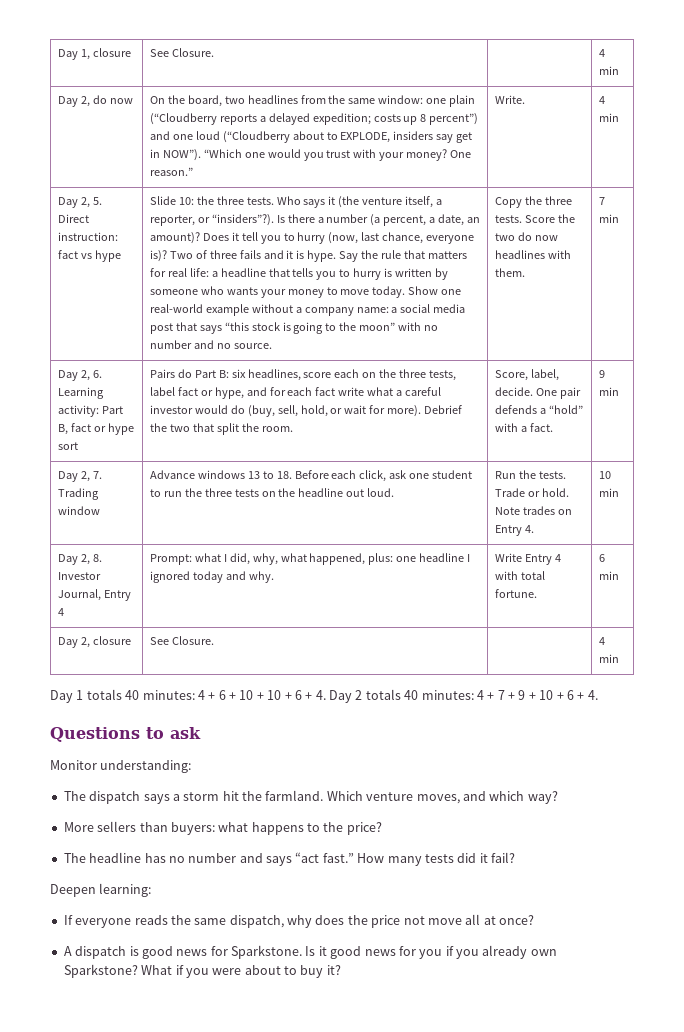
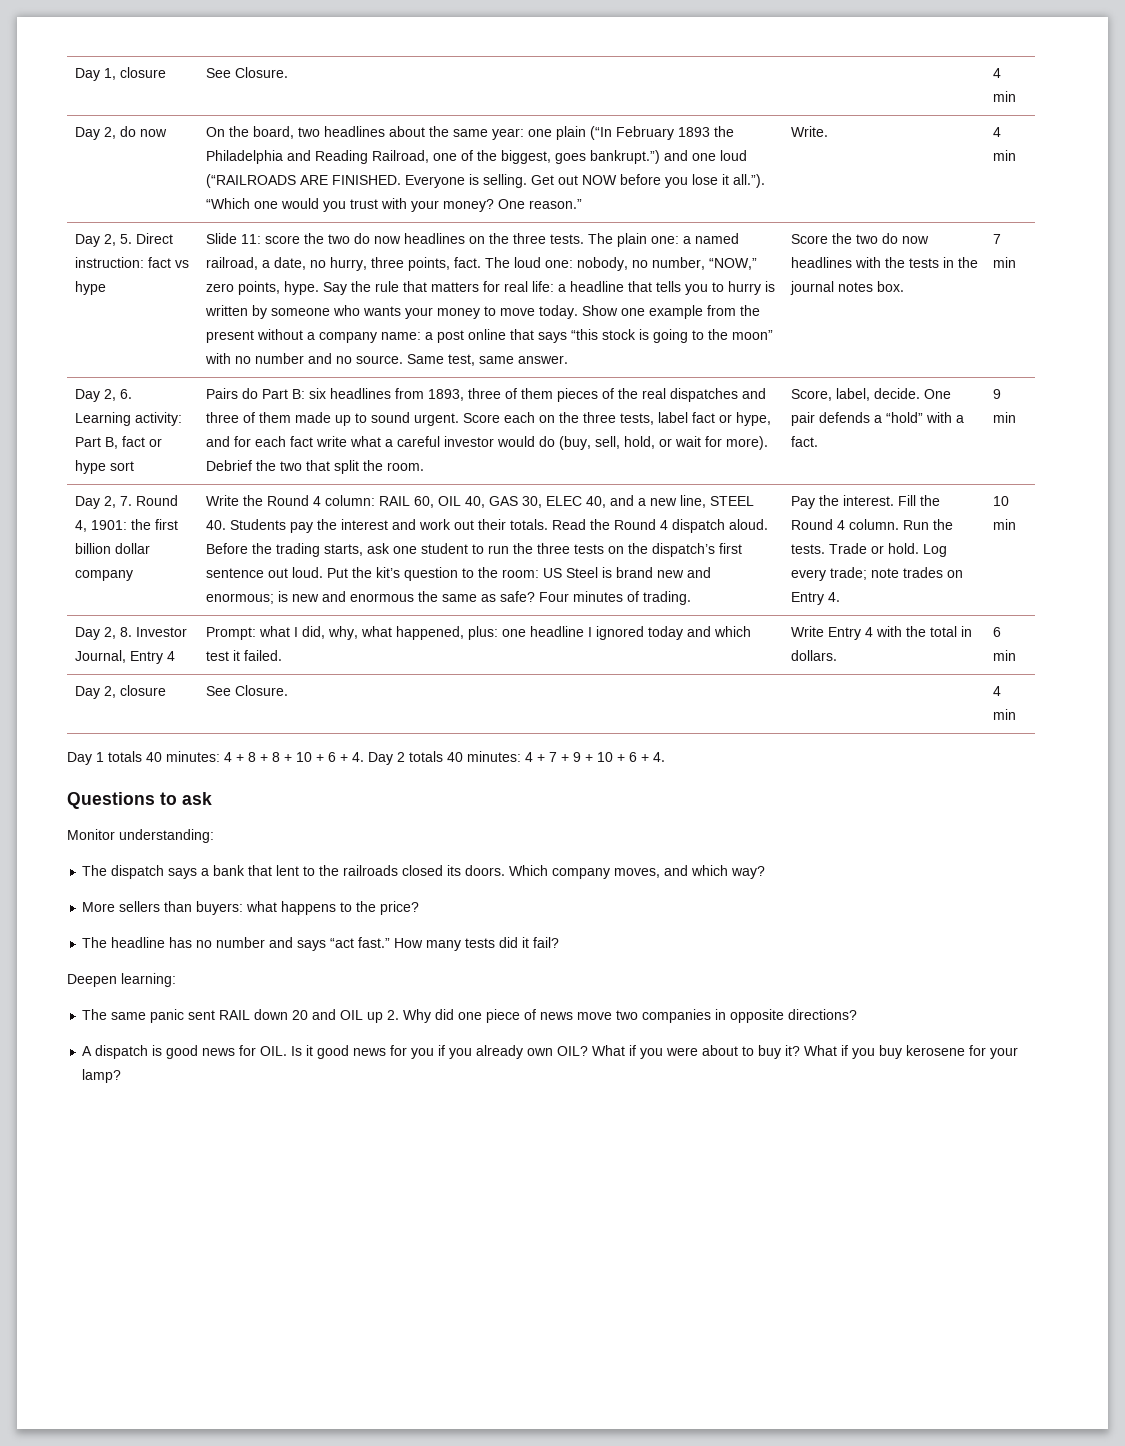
- On the board, two headlines from the same window: one plain (“Cloudberry reports a delayed expedition; costs up 8 percent”) and one loud (“Cloudberry about to EXPLODE, insiders say get in NOW”). “Which one would you trust with your money?
+ On the board, two headlines about the same year: one plain (“In February 1893 the Philadelphia and Reading Railroad, one of the biggest, goes bankrupt.”) and one loud (“RAILROADS ARE FINISHED. Everyone is selling. Get out NOW before you lose it all.”). “Which one would you trust with your money?
- Slide 10: the three tests. Who says it (the venture itself, a reporter, or “insiders”?). Is there a number (a percent, a date, an amount)? Does it tell you to hurry (now, last chance, everyone is)? Two of three fails and it is hype.
+ Slide 11: score the two do now headlines on the three tests. The plain one: a named railroad, a date, no hurry, three points, fact. The loud one: nobody, no number, “NOW,” zero points, hype.
- Show one real-world example without a company name: a social media post that says “this stock is going to the moon” with no number and no source. | Copy the three tests. Score the two do now headlines with them.
+ Show one example from the present without a company name: a post online that says “this stock is going to the moon” with no number and no source. Same test, same answer. | Score the two do now headlines with the tests in the journal notes box.
- Pairs do Part B: six headlines, score each on the three tests, label fact or hype, and for each fact write what a careful investor would do (buy, sell, hold, or wait for more).
+ Pairs do Part B: six headlines from 1893, three of them pieces of the real dispatches and three of them made up to sound urgent. Score each on the three tests, label fact or hype, and for each fact write what a careful investor would do (buy, sell, hold, or wait for more).
- Day 2, 7. Trading window | Advance windows 13 to 18. Before each click, ask one student to run the three tests on the headline out loud. | Run the tests.
+ Day 2, 7. Round 4, 1901: the first billion dollar company | Write the Round 4 column: RAIL 60, OIL 40, GAS 30, ELEC 40, and a new line, STEEL 40. Students pay the interest and work out their totals. Read the Round 4 dispatch aloud. Before the trading starts, ask one student to run the three tests on the dispatch’s first sentence out loud. Put the kit’s question to the room: US Steel is brand new and enormous; is new and enormous the same as safe? Four minutes of trading. | Pay the interest. Fill the Round 4 column. Run the tests.
- Note trades on Entry 4.
+ Log every trade; note trades on Entry 4.
- Day 2, 8. Investor Journal, Entry 4 | Prompt: what I did, why, what happened, plus: one headline I ignored today and why. | Write Entry 4 with total fortune. | 6 min
+ Day 2, 8. Investor Journal, Entry 4 | Prompt: what I did, why, what happened, plus: one headline I ignored today and which test it failed. | Write Entry 4 with the total in dollars. | 6 min
- Day 1 totals 40 minutes: 4 + 6 + 10 + 10 + 6 + 4. Day 2 totals 40 minutes: 4 + 7 + 9 + 10 + 6 + 4.
+ Day 1 totals 40 minutes: 4 + 8 + 8 + 10 + 6 + 4. Day 2 totals 40 minutes: 4 + 7 + 9 + 10 + 6 + 4.
- The dispatch says a storm hit the farmland. Which venture moves, and which way?
+ The dispatch says a bank that lent to the railroads closed its doors. Which company moves, and which way?
- If everyone reads the same dispatch, why does the price not move all at once?
+ The same panic sent RAIL down 20 and OIL up 2. Why did one piece of news move two companies in opposite directions?
- A dispatch is good news for Sparkstone. Is it good news for you if you already own Sparkstone?
+ A dispatch is good news for OIL. Is it good news for you if you already own OIL?
+ What if you buy kerosene for your lamp?

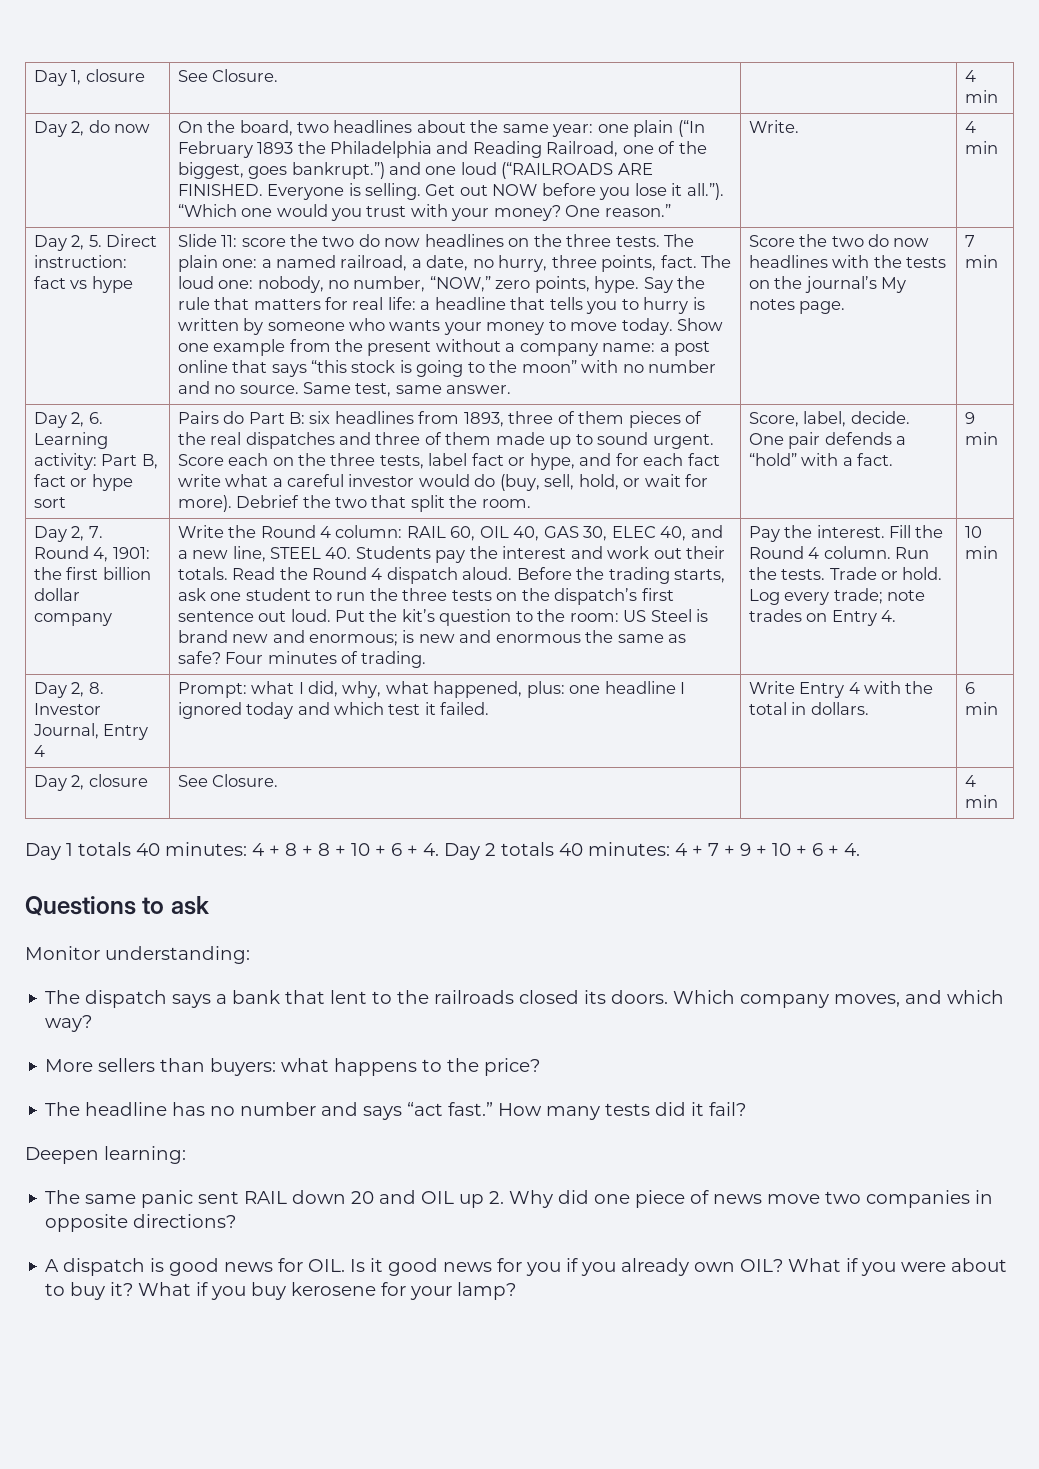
- Score the two do now headlines with the tests in the journal notes box.
+ Score the two do now headlines with the tests on the journal’s My notes page.

